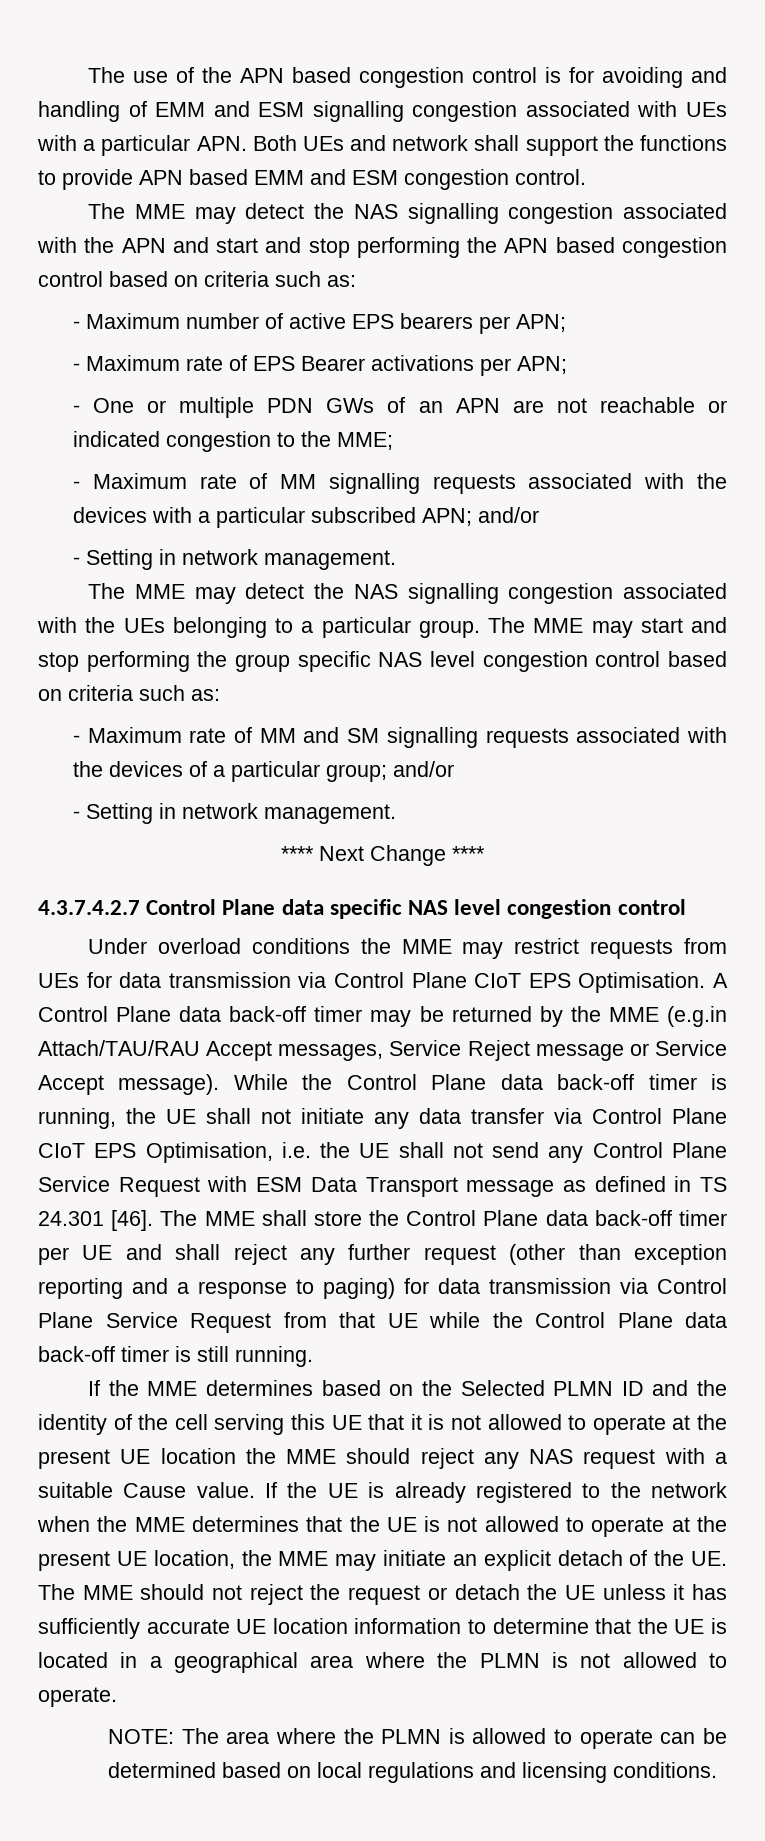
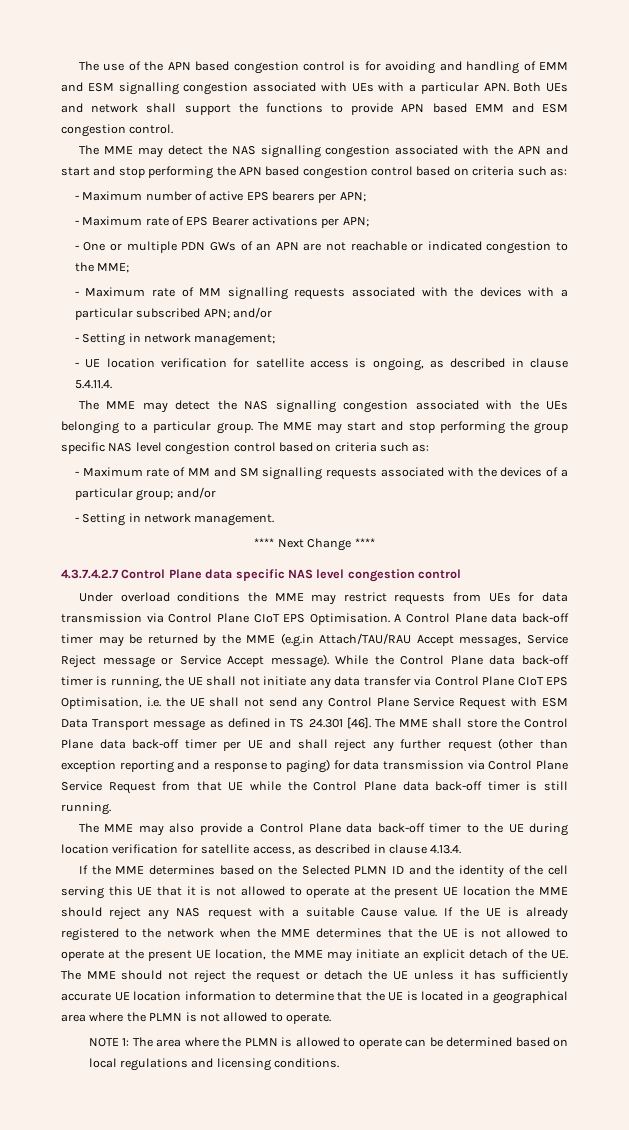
  - Maximum rate of MM signalling requests associated with the devices with a particular subscribed APN; and/or
- - Setting in network management.
+ - Setting in network management;
+ - UE location verification for satellite access is ongoing, as described in clause 5.4.11.4.
+ The MME may also provide a Control Plane data back-off timer to the UE during location verification for satellite access, as described in clause 4.13.4.
- NOTE: The area where the PLMN is allowed to operate can be determined based on local regulations and licensing conditions.
+ NOTE 1: The area where the PLMN is allowed to operate can be determined based on local regulations and licensing conditions.

